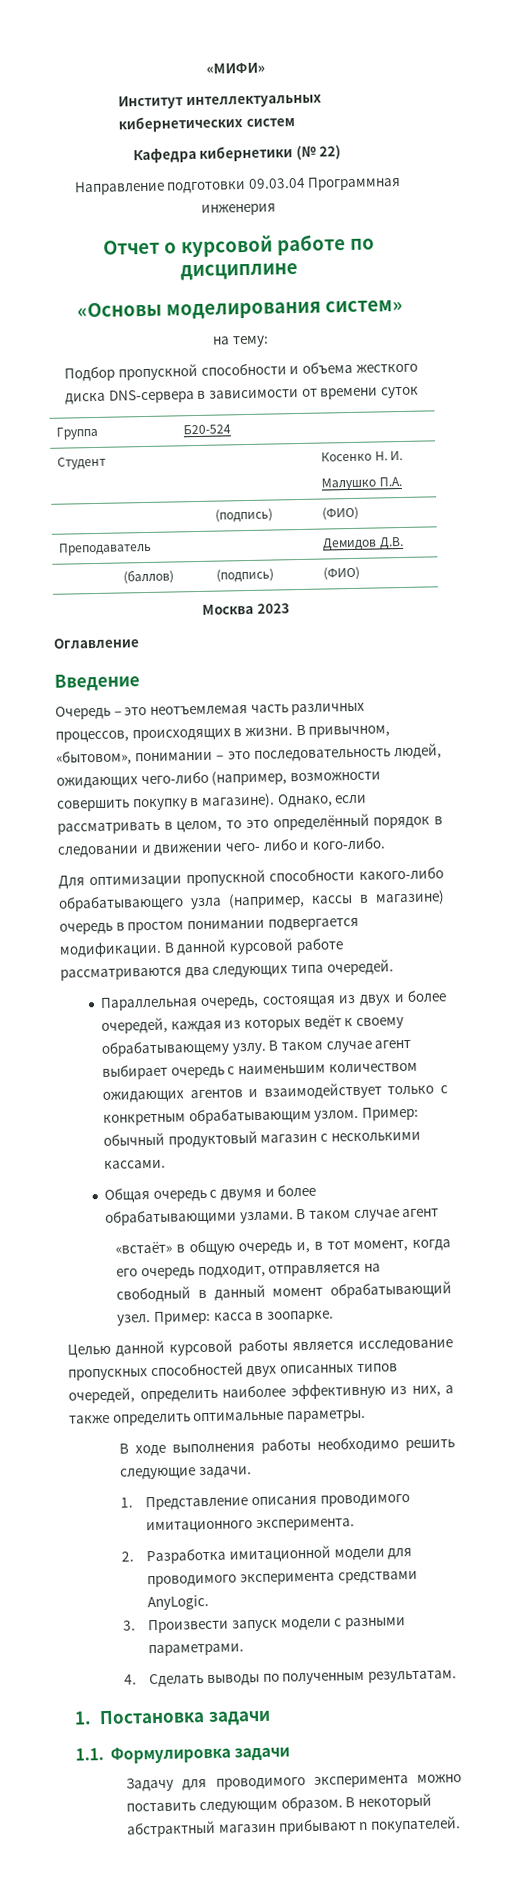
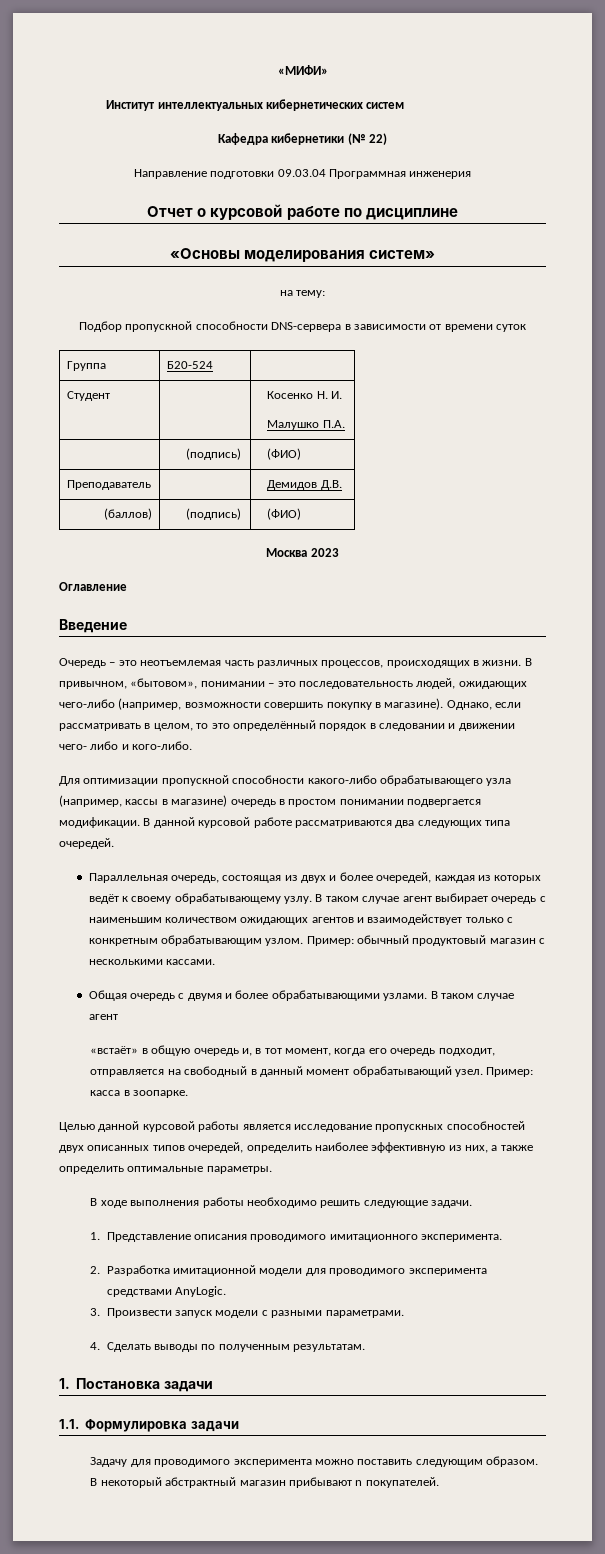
- Подбор пропускной способности и объема жесткого диска DNS-сервера в зависимости от времени суток
+ Подбор пропускной способности DNS-сервера в зависимости от времени суток

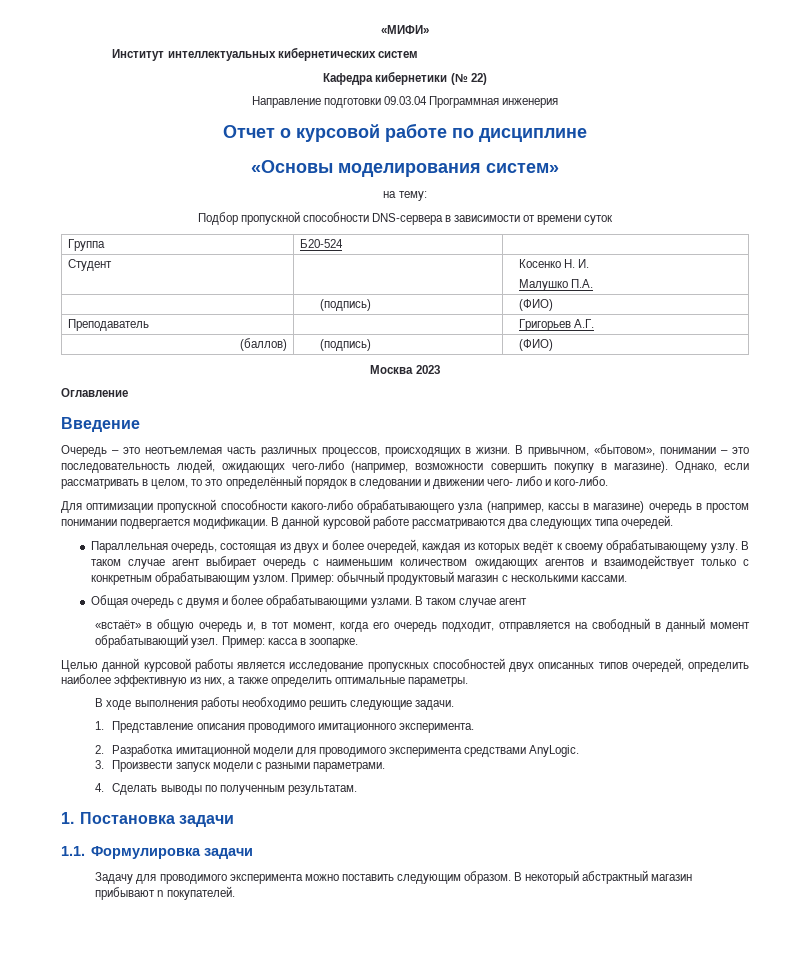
- Преподаватель | | Демидов Д.В.
+ Преподаватель | | Григорьев А.Г.

